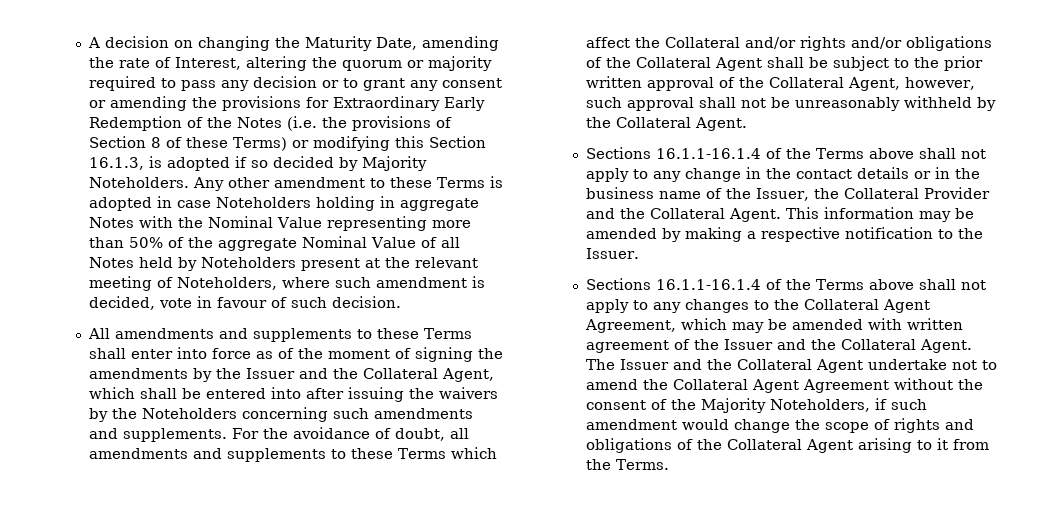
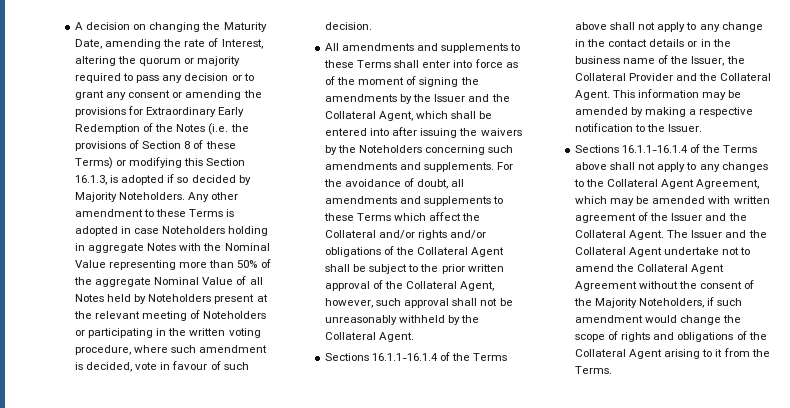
- Any other amendment to these Terms is adopted in case Noteholders holding in aggregate Notes with the Nominal Value representing more than 50% of the aggregate Nominal Value of all Notes held by Noteholders present at the relevant meeting of Noteholders, where such amendment is decided, vote in favour of such decision.
+ Any other amendment to these Terms is adopted in case Noteholders holding in aggregate Notes with the Nominal Value representing more than 50% of the aggregate Nominal Value of all Notes held by Noteholders present at the relevant meeting of Noteholders or participating in the written voting procedure, where such amendment is decided, vote in favour of such decision.

